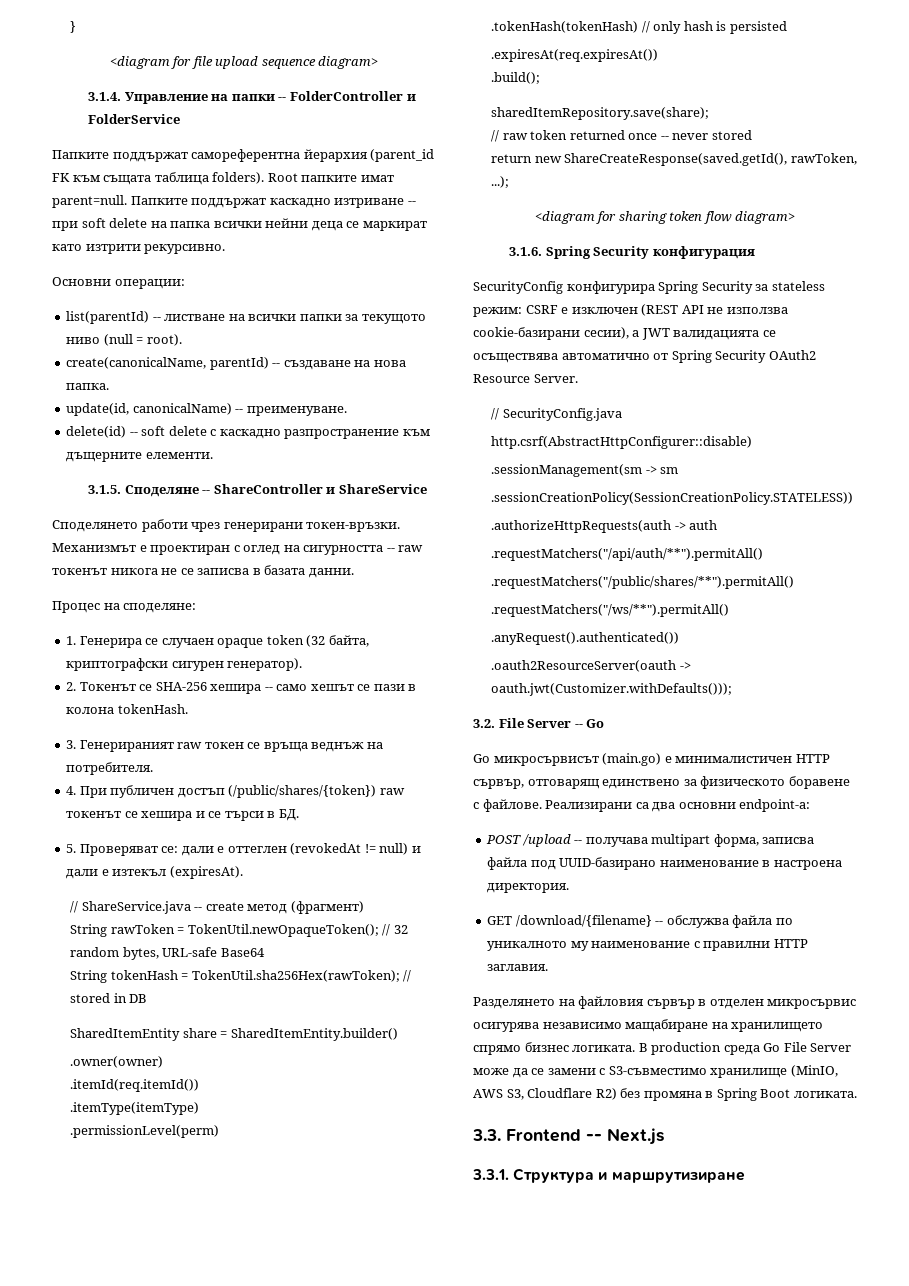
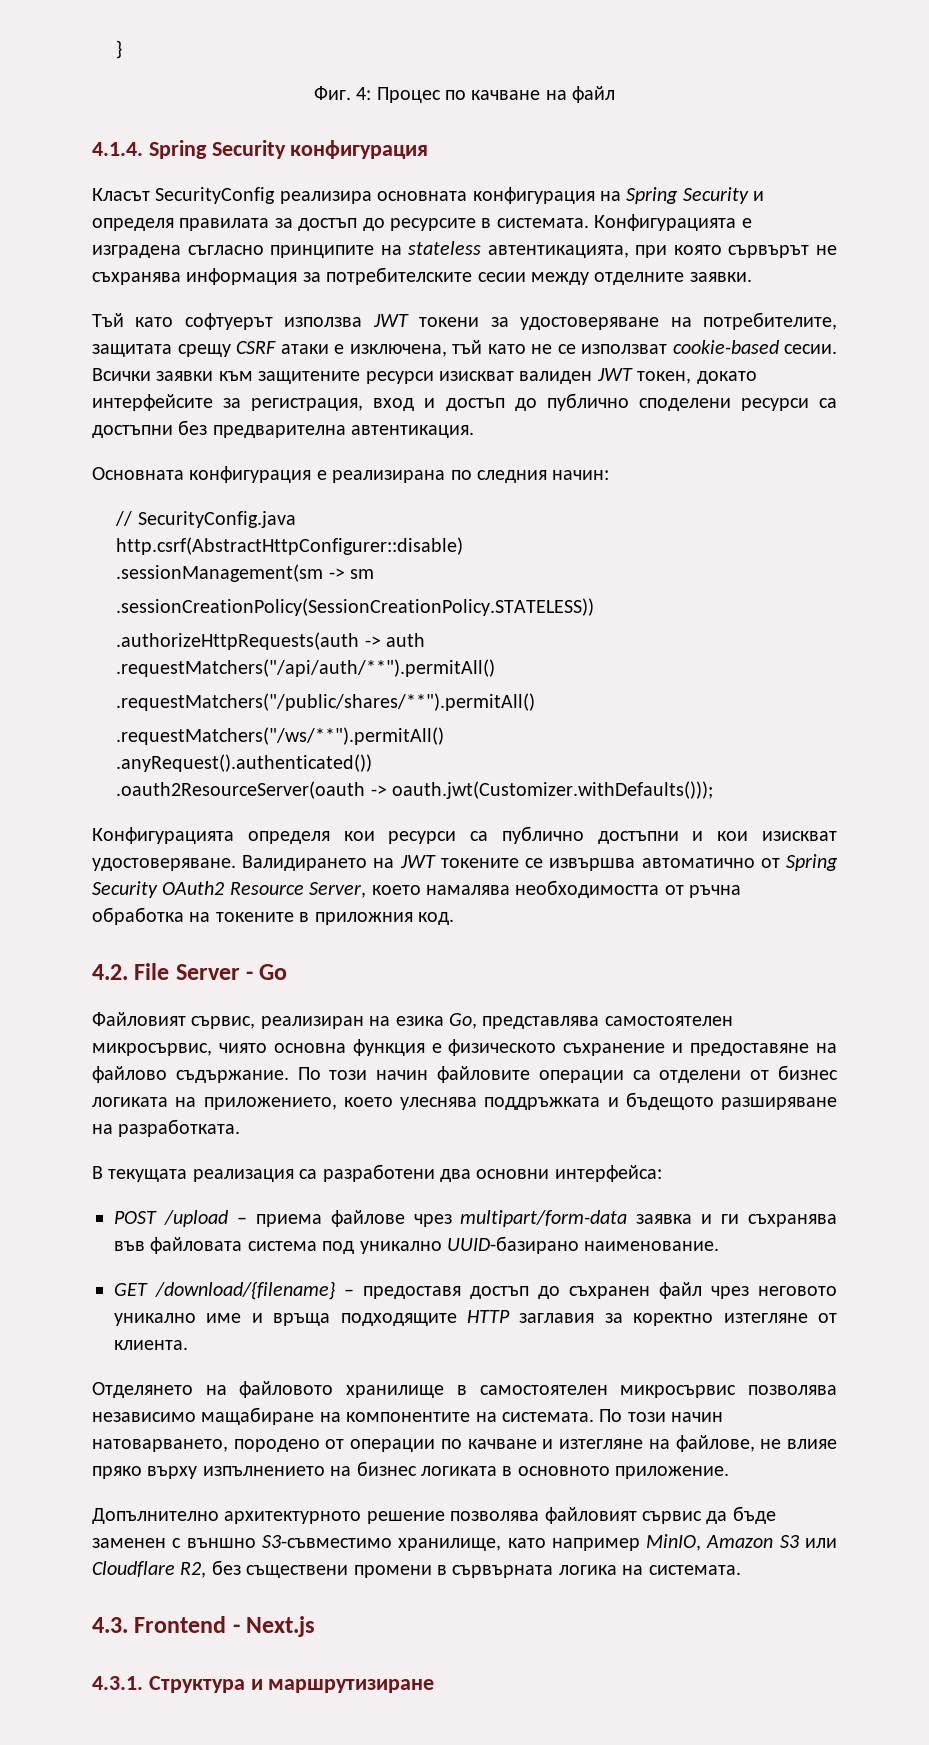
- <diagram for file upload sequence diagram>
- 3.1.4. Управление на папки -- FolderController и FolderService
- Папките поддържат самореферентна йерархия (parent_id FK към същата таблица folders). Root папките имат parent=null. Папките поддържат каскадно изтриване -- при soft delete на папка всички нейни деца се маркират като изтрити рекурсивно.
- Основни операции:
- list(parentId) -- листване на всички папки за текущото ниво (null = root).
- create(canonicalName, parentId) -- създаване на нова папка.
- update(id, canonicalName) -- преименуване.
- delete(id) -- soft delete с каскадно разпространение към дъщерните елементи.
- 3.1.5. Споделяне -- ShareController и ShareService
- Споделянето работи чрез генерирани токен-връзки. Механизмът е проектиран с оглед на сигурността -- raw токенът никога не се записва в базата данни.
- Процес на споделяне:
- 1. Генерира се случаен opaque token (32 байта, криптографски сигурен генератор).
- 2. Токенът се SHA-256 хешира -- само хешът се пази в колона tokenHash.
- 3. Генерираният raw токен се връща веднъж на потребителя.
- 4. При публичен достъп (/public/shares/{token}) raw токенът се хешира и се търси в БД.
- 5. Проверяват се: дали е оттеглен (revokedAt != null) и дали е изтекъл (expiresAt).
- // ShareService.java -- create метод (фрагмент)
- String rawToken = TokenUtil.newOpaqueToken(); // 32 random bytes, URL-safe Base64
- String tokenHash = TokenUtil.sha256Hex(rawToken); // stored in DB
- SharedItemEntity share = SharedItemEntity.builder()
- .owner(owner)
- .itemId(req.itemId())
- .itemType(itemType)
- .permissionLevel(perm)
- .tokenHash(tokenHash) // only hash is persisted
- .expiresAt(req.expiresAt())
- .build();
- sharedItemRepository.save(share);
- // raw token returned once -- never stored
- return new ShareCreateResponse(saved.getId(), rawToken, ...);
- <diagram for sharing token flow diagram>
- 3.1.6. Spring Security конфигурация
- SecurityConfig конфигурира Spring Security за stateless режим: CSRF е изключен (REST API не използва cookie-базирани сесии), а JWT валидацията се осъществява автоматично от Spring Security OAuth2 Resource Server.
+ Фиг. 4: Процес по качване на файл
+ 4.1.4. Spring Security конфигурация
+ Класът SecurityConfig реализира основната конфигурация на Spring Security и определя правилата за достъп до ресурсите в системата. Конфигурацията е изградена съгласно принципите на stateless автентикацията, при която сървърът не съхранява информация за потребителските сесии между отделните заявки.
+ Тъй като софтуерът използва JWT токени за удостоверяване на потребителите, защитата срещу CSRF атаки е изключена, тъй като не се използват cookie-based сесии. Всички заявки към защитените ресурси изискват валиден JWT токен, докато интерфейсите за регистрация, вход и достъп до публично споделени ресурси са достъпни без предварителна автентикация.
+ Основната конфигурация е реализирана по следния начин:
- 3.2. File Server -- Go
+ Конфигурацията определя кои ресурси са публично достъпни и кои изискват удостоверяване. Валидирането на JWT токените се извършва автоматично от Spring Security OAuth2 Resource Server, което намалява необходимостта от ръчна обработка на токените в приложния код.
+ 4.2. File Server - Go
- Go микросървисът (main.go) е минималистичен HTTP сървър, отговарящ единствено за физическото боравене с файлове. Реализирани са два основни endpoint-а:
+ Файловият сървис, реализиран на езика Go, представлява самостоятелен микросървис, чиято основна функция е физическото съхранение и предоставяне на файлово съдържание. По този начин файловите операции са отделени от бизнес логиката на приложението, което улеснява поддръжката и бъдещото разширяване на разработката.
+ В текущата реализация са разработени два основни интерфейса:
- POST /upload -- получава multipart форма, записва файла под UUID-базирано наименование в настроена директория.
- GET /download/{filename} -- обслужва файла по уникалното му наименование с правилни HTTP заглавия.
- Разделянето на файловия сървър в отделен микросървис осигурява независимо мащабиране на хранилището спрямо бизнес логиката. В production среда Go File Server може да се замени с S3-съвместимо хранилище (MinIO, AWS S3, Cloudflare R2) без промяна в Spring Boot логиката.
- 3.3. Frontend -- Next.js
+ POST /upload – приема файлове чрез multipart/form-data заявка и ги съхранява във файловата система под уникално UUID-базирано наименование.
+ GET /download/{filename} – предоставя достъп до съхранен файл чрез неговото уникално име и връща подходящите HTTP заглавия за коректно изтегляне от клиента.
+ Отделянето на файловото хранилище в самостоятелен микросървис позволява независимо мащабиране на компонентите на системата. По този начин натоварването, породено от операции по качване и изтегляне на файлове, не влияе пряко върху изпълнението на бизнес логиката в основното приложение.
+ Допълнително архитектурното решение позволява файловият сървис да бъде заменен с външно S3-съвместимо хранилище, като например MinIO, Amazon S3 или Cloudflare R2, без съществени промени в сървърната логика на системата.
+ 4.3. Frontend - Next.js
- 3.3.1. Структура и маршрутизиране
+ 4.3.1. Структура и маршрутизиране

